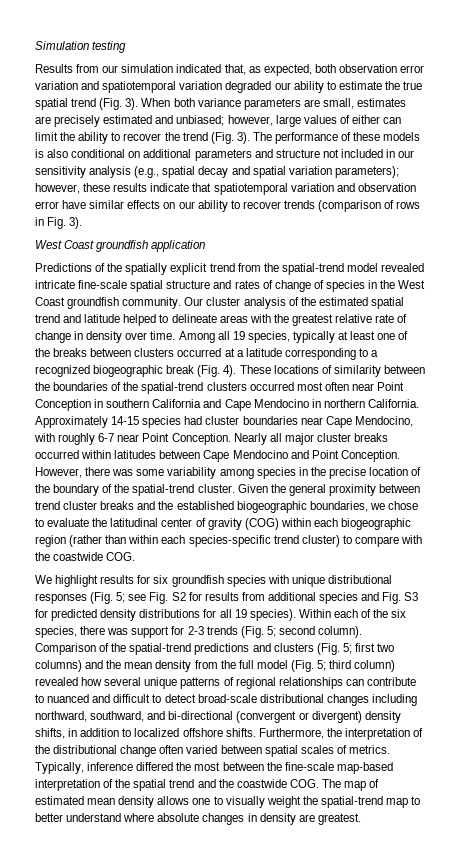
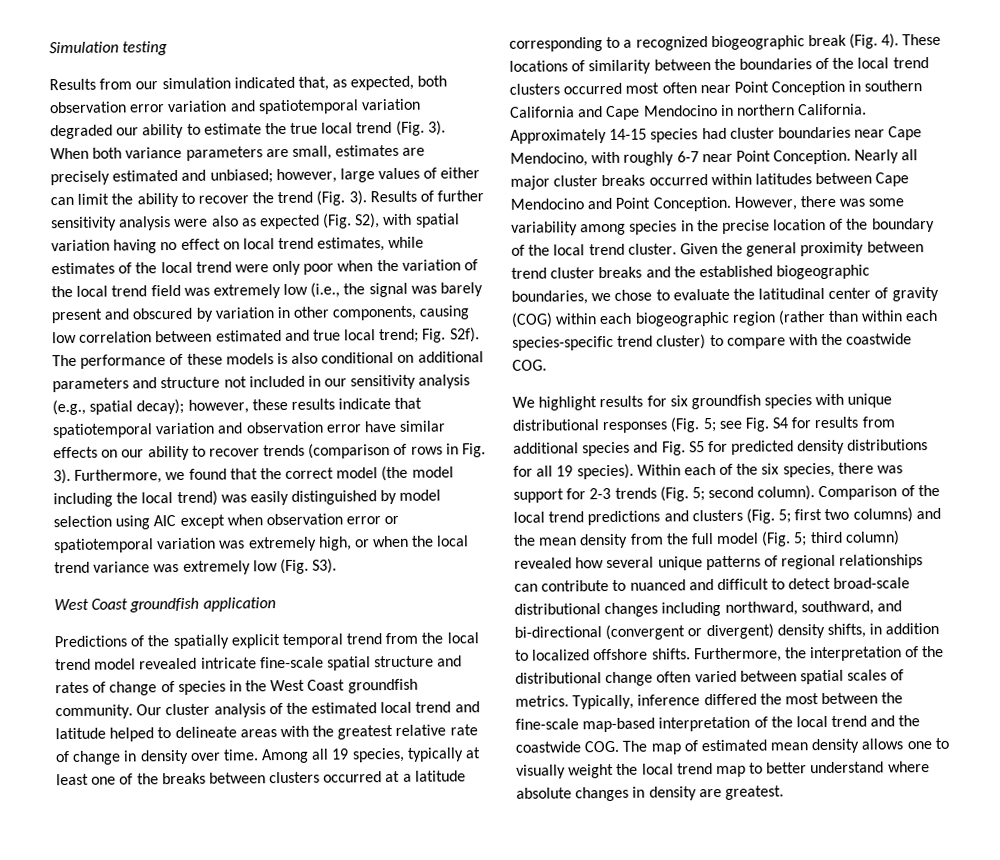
- Results from our simulation indicated that, as expected, both observation error variation and spatiotemporal variation degraded our ability to estimate the true spatial trend (Fig. 3).
+ Results from our simulation indicated that, as expected, both observation error variation and spatiotemporal variation degraded our ability to estimate the true local trend (Fig. 3).
+ Results of further sensitivity analysis were also as expected (Fig. S2), with spatial variation having no effect on local trend estimates, while estimates of the local trend were only poor when the variation of the local trend field was extremely low (i.e., the signal was barely present and obscured by variation in other components, causing low correlation between estimated and true local trend; Fig. S2f).
- The performance of these models is also conditional on additional parameters and structure not included in our sensitivity analysis (e.g., spatial decay and spatial variation parameters); however, these results indicate that spatiotemporal variation and observation error have similar effects on our ability to recover trends (comparison of rows in Fig. 3).
+ The performance of these models is also conditional on additional parameters and structure not included in our sensitivity analysis (e.g., spatial decay); however, these results indicate that spatiotemporal variation and observation error have similar effects on our ability to recover trends (comparison of rows in Fig. 3). Furthermore, we found that the correct model (the model including the local trend) was easily distinguished by model selection using AIC except when observation error or spatiotemporal variation was extremely high, or when the local trend variance was extremely low (Fig. S3).
- Predictions of the spatially explicit trend from the spatial-trend model revealed intricate fine-scale spatial structure and rates of change of species in the West Coast groundfish community.
+ Predictions of the spatially explicit temporal trend from the local trend model revealed intricate fine-scale spatial structure and rates of change of species in the West Coast groundfish community.
- Our cluster analysis of the estimated spatial trend and latitude helped to delineate areas with the greatest relative rate of change in density over time.
+ Our cluster analysis of the estimated local trend and latitude helped to delineate areas with the greatest relative rate of change in density over time.
- These locations of similarity between the boundaries of the spatial-trend clusters occurred most often near Point Conception in southern California and Cape Mendocino in northern California.
+ These locations of similarity between the boundaries of the local trend clusters occurred most often near Point Conception in southern California and Cape Mendocino in northern California.
- However, there was some variability among species in the precise location of the boundary of the spatial-trend cluster.
+ However, there was some variability among species in the precise location of the boundary of the local trend cluster.
- We highlight results for six groundfish species with unique distributional responses (Fig. 5; see Fig. S2 for results from additional species and Fig. S3 for predicted density distributions for all 19 species).
+ We highlight results for six groundfish species with unique distributional responses (Fig. 5; see Fig. S4 for results from additional species and Fig. S5 for predicted density distributions for all 19 species).
- Comparison of the spatial-trend predictions and clusters (Fig. 5; first two columns) and the mean density from the full model (Fig. 5; third column) revealed how several unique patterns of regional relationships can contribute to nuanced and difficult to detect broad-scale distributional changes including northward, southward, and bi-directional (convergent or divergent) density shifts, in addition to localized offshore shifts.
+ Comparison of the local trend predictions and clusters (Fig. 5; first two columns) and the mean density from the full model (Fig. 5; third column) revealed how several unique patterns of regional relationships can contribute to nuanced and difficult to detect broad-scale distributional changes including northward, southward, and bi-directional (convergent or divergent) density shifts, in addition to localized offshore shifts.
- Typically, inference differed the most between the fine-scale map-based interpretation of the spatial trend and the coastwide COG. The map of estimated mean density allows one to visually weight the spatial-trend map to better understand where absolute changes in density are greatest.
+ Typically, inference differed the most between the fine-scale map-based interpretation of the local trend and the coastwide COG. The map of estimated mean density allows one to visually weight the local trend map to better understand where absolute changes in density are greatest.

